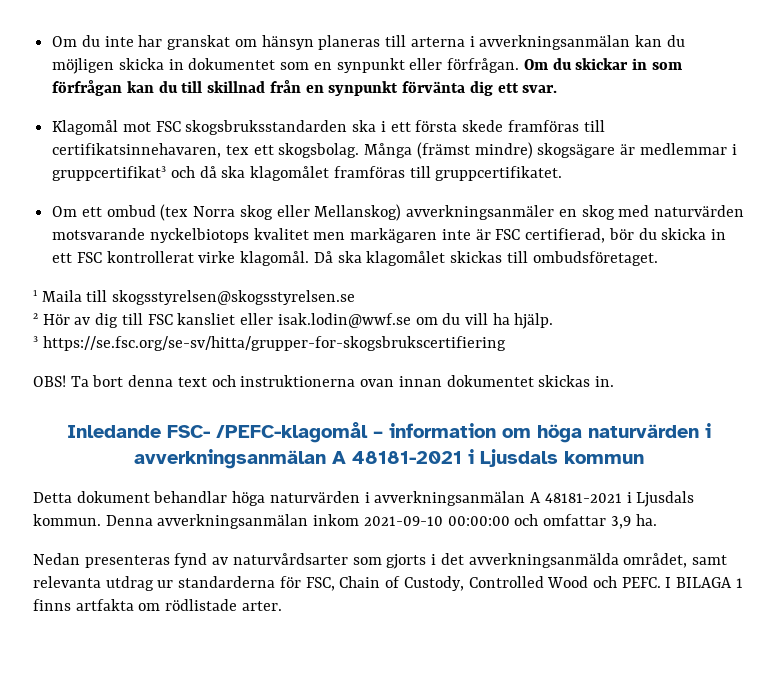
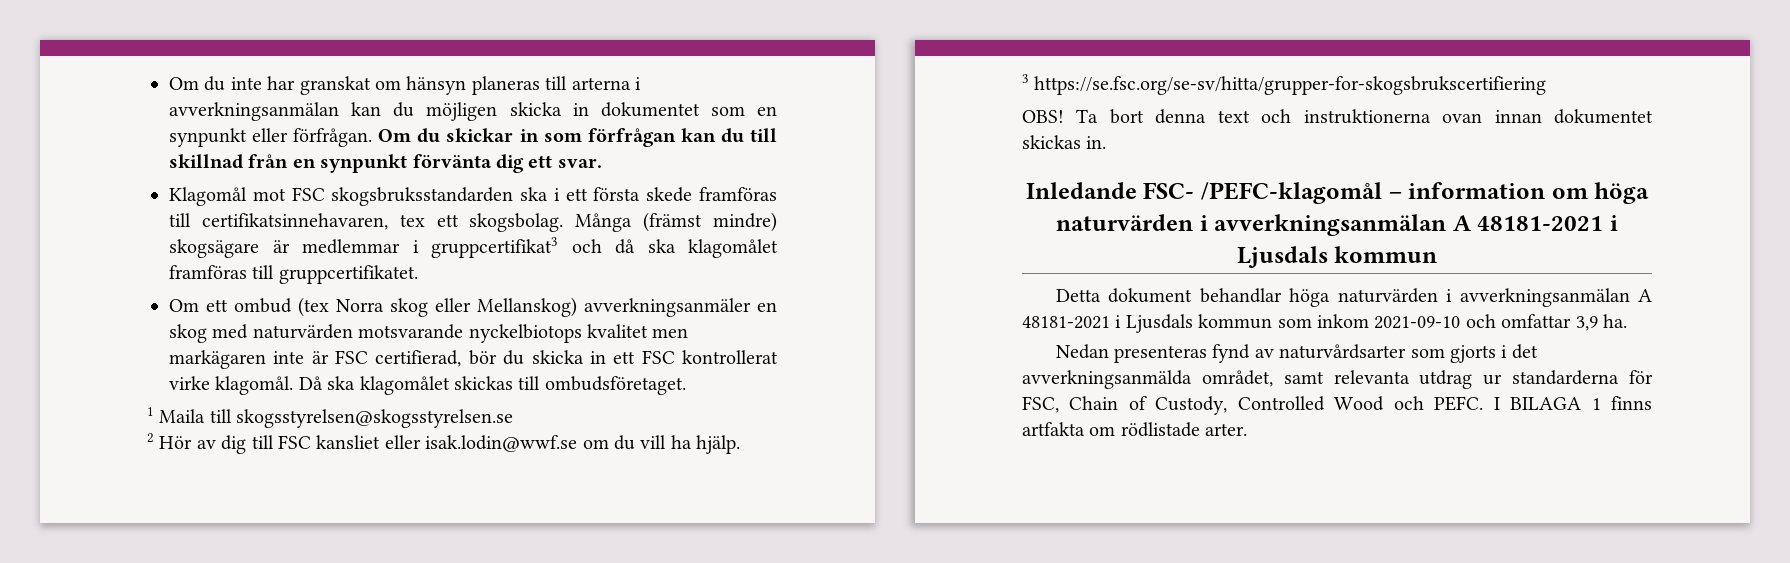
- Detta dokument behandlar höga naturvärden i avverkningsanmälan A 48181-2021 i Ljusdals kommun. Denna avverkningsanmälan inkom 2021-09-10 00:00:00 och omfattar 3,9 ha.
+ Detta dokument behandlar höga naturvärden i avverkningsanmälan A 48181-2021 i Ljusdals kommun som inkom 2021-09-10 och omfattar 3,9 ha.

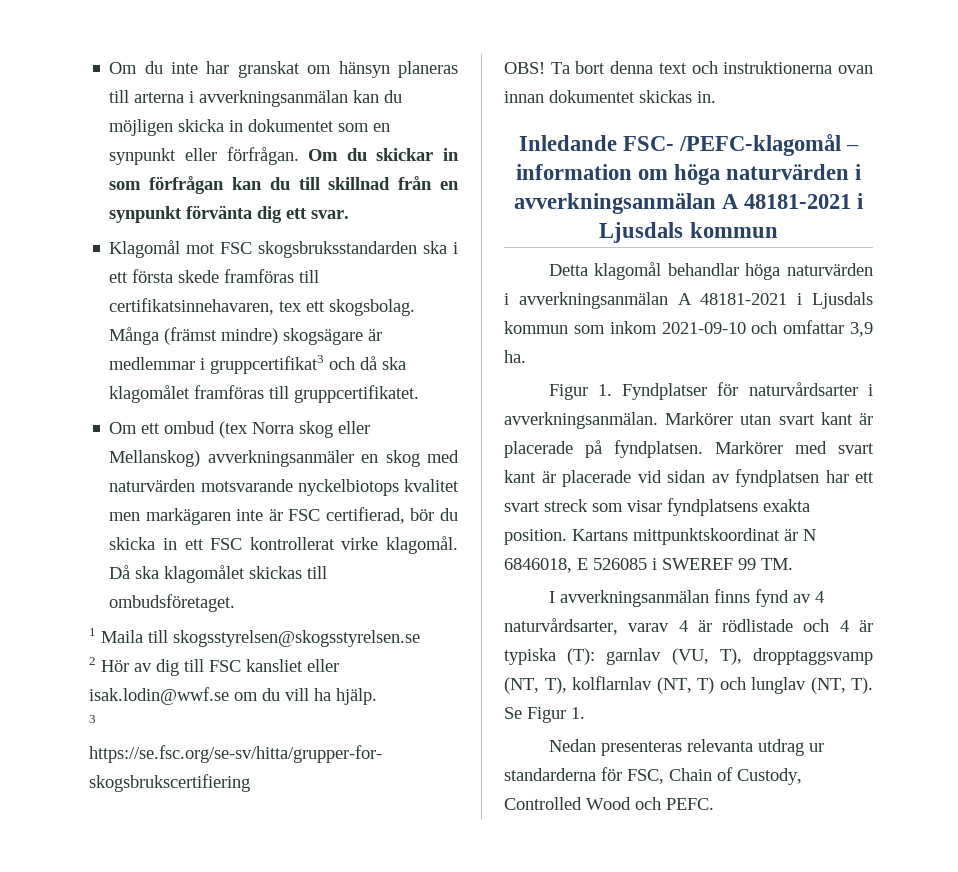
- Detta dokument behandlar höga naturvärden i avverkningsanmälan A 48181-2021 i Ljusdals kommun som inkom 2021-09-10 och omfattar 3,9 ha.
+ Detta klagomål behandlar höga naturvärden i avverkningsanmälan A 48181-2021 i Ljusdals kommun som inkom 2021-09-10 och omfattar 3,9 ha.
- Nedan presenteras fynd av naturvårdsarter som gjorts i det avverkningsanmälda området, samt relevanta utdrag ur standarderna för FSC, Chain of Custody, Controlled Wood och PEFC. I BILAGA 1 finns artfakta om rödlistade arter.
+ Figur 1. Fyndplatser för naturvårdsarter i avverkningsanmälan. Markörer utan svart kant är placerade på fyndplatsen. Markörer med svart kant är placerade vid sidan av fyndplatsen har ett svart streck som visar fyndplatsens exakta position. Kartans mittpunktskoordinat är N 6846018, E 526085 i SWEREF 99 TM.
+ I avverkningsanmälan finns fynd av 4 naturvårdsarter, varav 4 är rödlistade och 4 är typiska (T): garnlav (VU, T), dropptaggsvamp (NT, T), kolflarnlav (NT, T) och lunglav (NT, T). Se Figur 1.
+ Nedan presenteras relevanta utdrag ur standarderna för FSC, Chain of Custody, Controlled Wood och PEFC.

